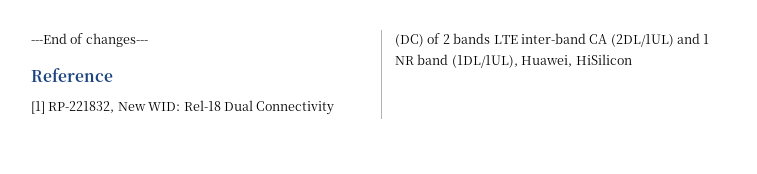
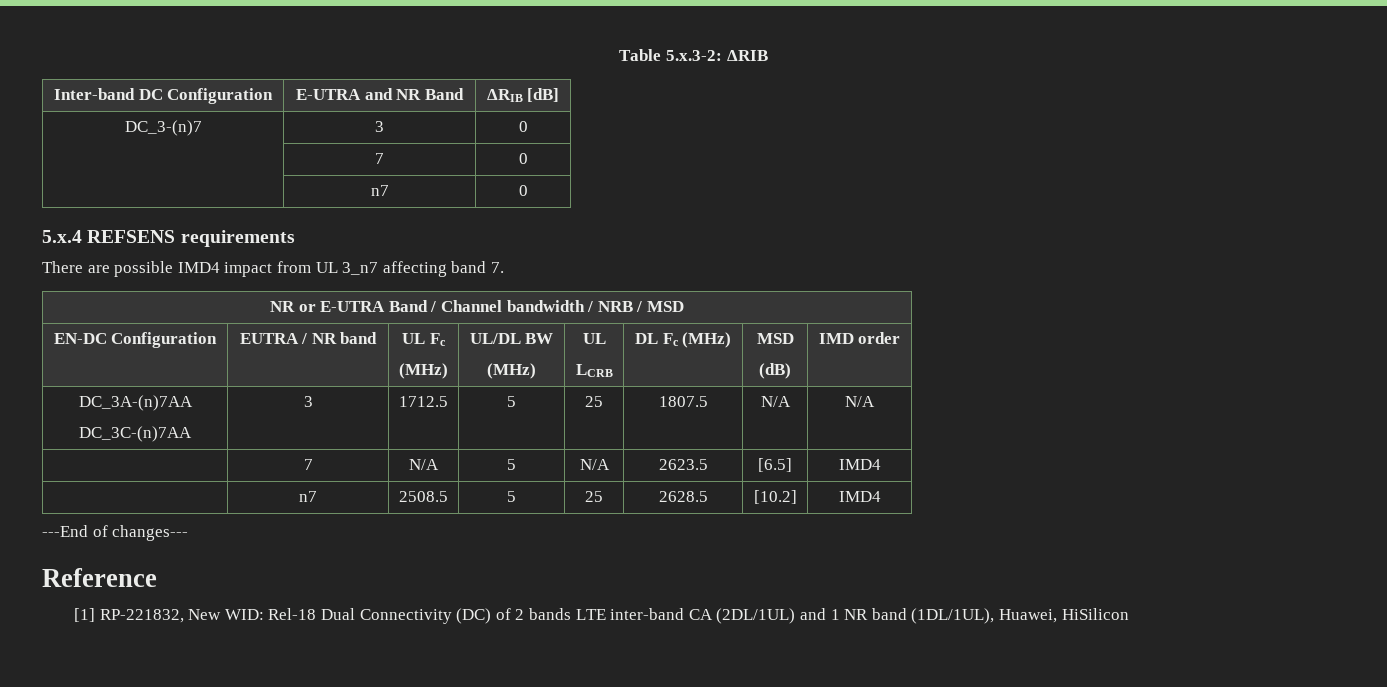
+ Table 5.x.3-2: ΔRIB
+ Inter-band DC Configuration | E-UTRA and NR Band | ΔRIB [dB]
+ DC_3-(n)7 | 3 | 0
+ | 7 | 0
+ | n7 | 0
+ 5.x.4 REFSENS requirements
+ There are possible IMD4 impact from UL 3_n7 affecting band 7.
+ NR or E-UTRA Band / Channel bandwidth / NRB / MSD
+ EN-DC Configuration | EUTRA / NR band | UL Fc
+ (MHz) | UL/DL BW
+ (MHz) | UL
+ LCRB | DL Fc (MHz) | MSD
+ (dB) | IMD order
+ DC_3A-(n)7AA
+ DC_3C-(n)7AA | 3 | 1712.5 | 5 | 25 | 1807.5 | N/A | N/A
+ | 7 | N/A | 5 | N/A | 2623.5 | [6.5] | IMD4
+ | n7 | 2508.5 | 5 | 25 | 2628.5 | [10.2] | IMD4

